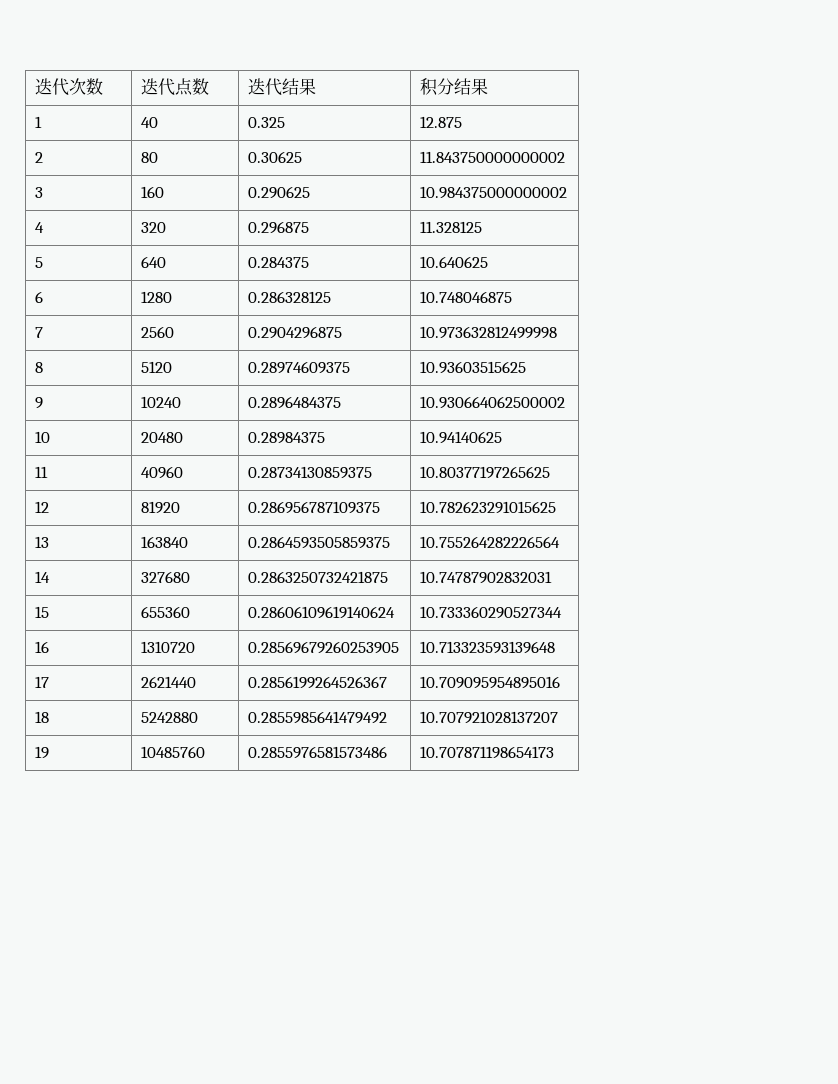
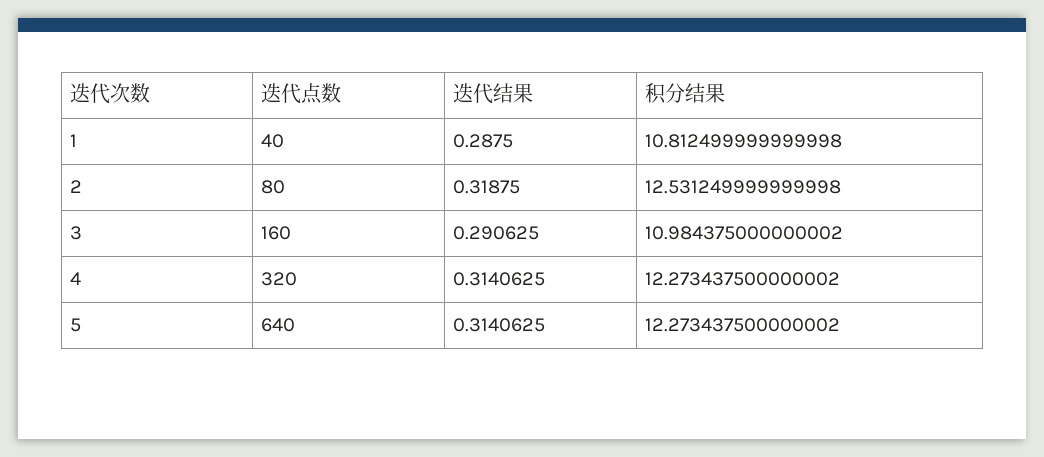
- 1 | 40 | 0.325 | 12.875
+ 1 | 40 | 0.2875 | 10.812499999999998
- 2 | 80 | 0.30625 | 11.843750000000002
+ 2 | 80 | 0.31875 | 12.531249999999998
- 4 | 320 | 0.296875 | 11.328125
+ 4 | 320 | 0.3140625 | 12.273437500000002
- 5 | 640 | 0.284375 | 10.640625
- 6 | 1280 | 0.286328125 | 10.748046875
- 7 | 2560 | 0.2904296875 | 10.973632812499998
- 8 | 5120 | 0.28974609375 | 10.93603515625
- 9 | 10240 | 0.2896484375 | 10.930664062500002
- 10 | 20480 | 0.28984375 | 10.94140625
- 11 | 40960 | 0.28734130859375 | 10.80377197265625
- 12 | 81920 | 0.286956787109375 | 10.782623291015625
- 13 | 163840 | 0.2864593505859375 | 10.755264282226564
- 14 | 327680 | 0.2863250732421875 | 10.74787902832031
- 15 | 655360 | 0.28606109619140624 | 10.733360290527344
- 16 | 1310720 | 0.28569679260253905 | 10.713323593139648
- 17 | 2621440 | 0.2856199264526367 | 10.709095954895016
- 18 | 5242880 | 0.2855985641479492 | 10.707921028137207
- 19 | 10485760 | 0.2855976581573486 | 10.707871198654173
+ 5 | 640 | 0.3140625 | 12.273437500000002

